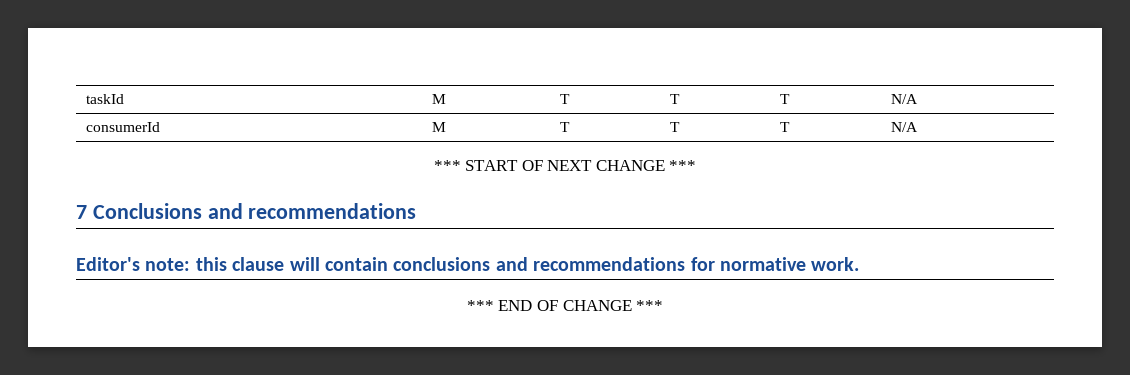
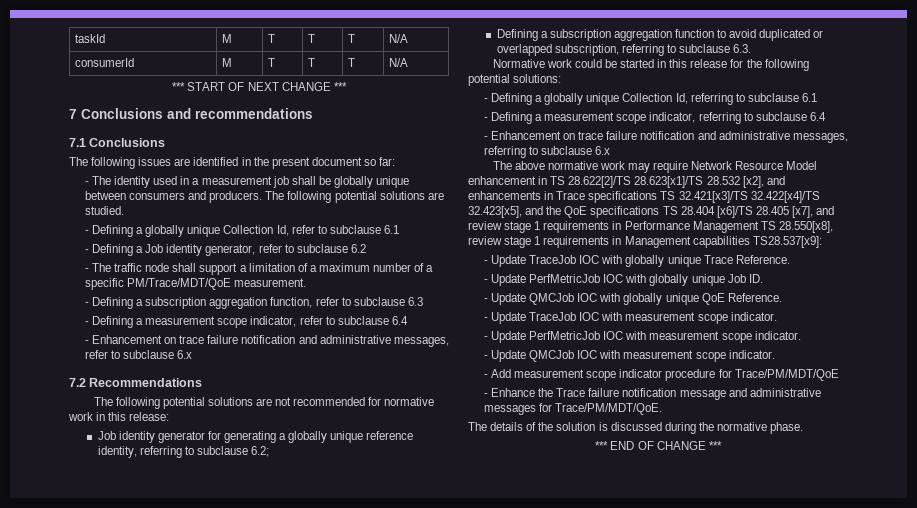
- Editor's note: this clause will contain conclusions and recommendations for normative work.
+ 7.1 Conclusions
+ The following issues are identified in the present document so far:
+ - The identity used in a measurement job shall be globally unique between consumers and producers. The following potential solutions are studied.
+ - Defining a globally unique Collection Id, refer to subclause 6.1
+ - Defining a Job identity generator, refer to subclause 6.2
+ - The traffic node shall support a limitation of a maximum number of a specific PM/Trace/MDT/QoE measurement.
+ - Defining a subscription aggregation function, refer to subclause 6.3
+ - Defining a measurement scope indicator, refer to subclause 6.4
+ - Enhancement on trace failure notification and administrative messages, refer to subclause 6.x
+ 7.2 Recommendations
+ The following potential solutions are not recommended for normative work in this release:
+ Job identity generator for generating a globally unique reference identity, referring to subclause 6.2;
+ Defining a subscription aggregation function to avoid duplicated or overlapped subscription, referring to subclause 6.3.
+ Normative work could be started in this release for the following potential solutions:
+ - Defining a globally unique Collection Id, referring to subclause 6.1
+ - Defining a measurement scope indicator, referring to subclause 6.4
+ - Enhancement on trace failure notification and administrative messages, referring to subclause 6.x
+ The above normative work may require Network Resource Model enhancement in TS 28.622[2]/TS 28.623[x1]/TS 28.532 [x2], and enhancements in Trace specifications TS 32.421[x3]/TS 32.422[x4]/TS 32.423[x5], and the QoE specifications TS 28.404 [x6]/TS 28.405 [x7], and review stage 1 requirements in Performance Management TS 28.550[x8], review stage 1 requirements in Management capabilities TS28.537[x9]:
+ - Update TraceJob IOC with globally unique Trace Reference.
+ - Update PerfMetricJob IOC with globally unique Job ID.
+ - Update QMCJob IOC with globally unique QoE Reference.
+ - Update TraceJob IOC with measurement scope indicator.
+ - Update PerfMetricJob IOC with measurement scope indicator.
+ - Update QMCJob IOC with measurement scope indicator.
+ - Add measurement scope indicator procedure for Trace/PM/MDT/QoE
+ - Enhance the Trace failure notification message and administrative messages for Trace/PM/MDT/QoE.
+ The details of the solution is discussed during the normative phase.

